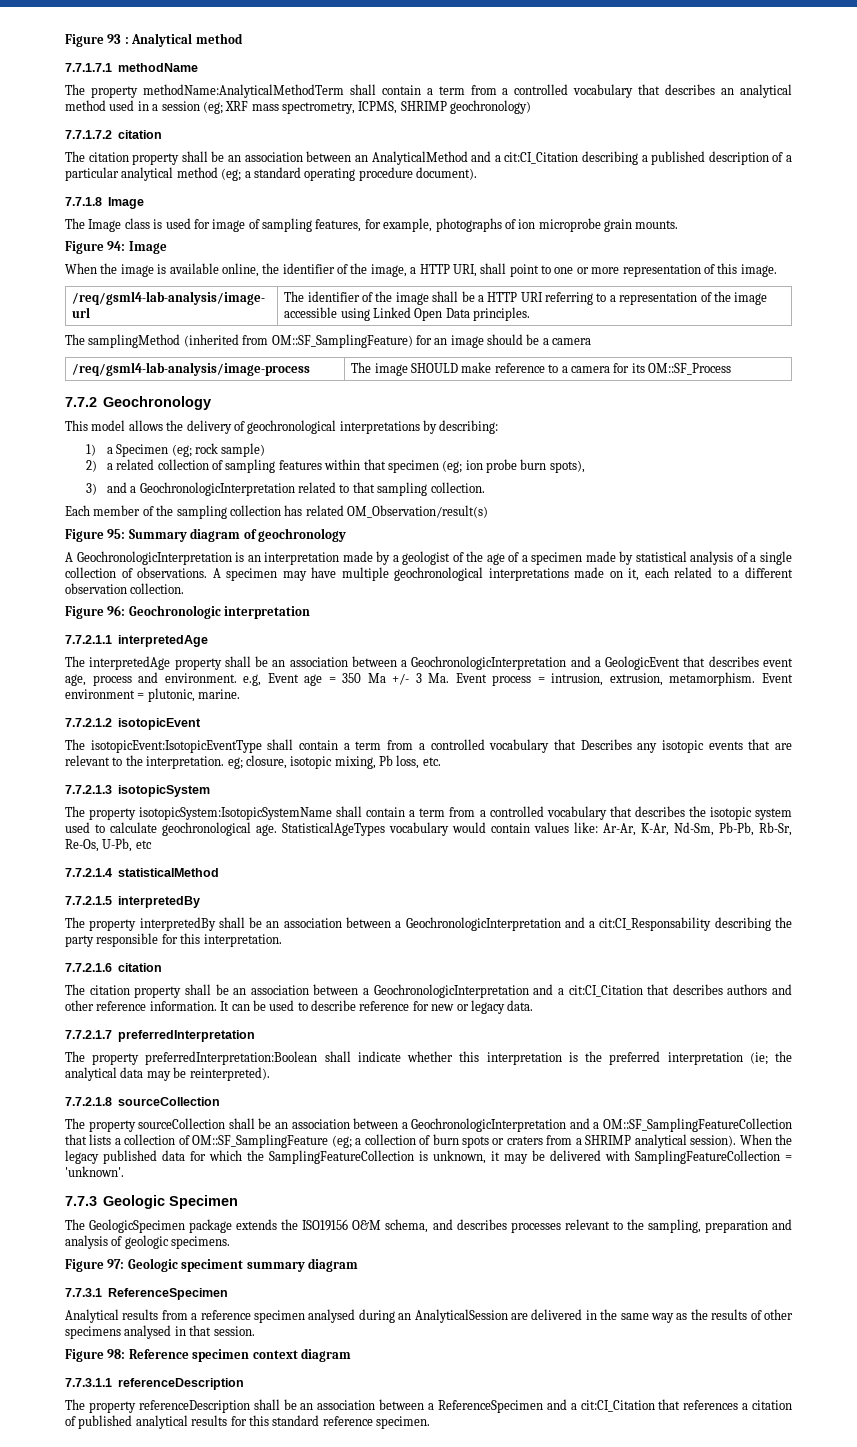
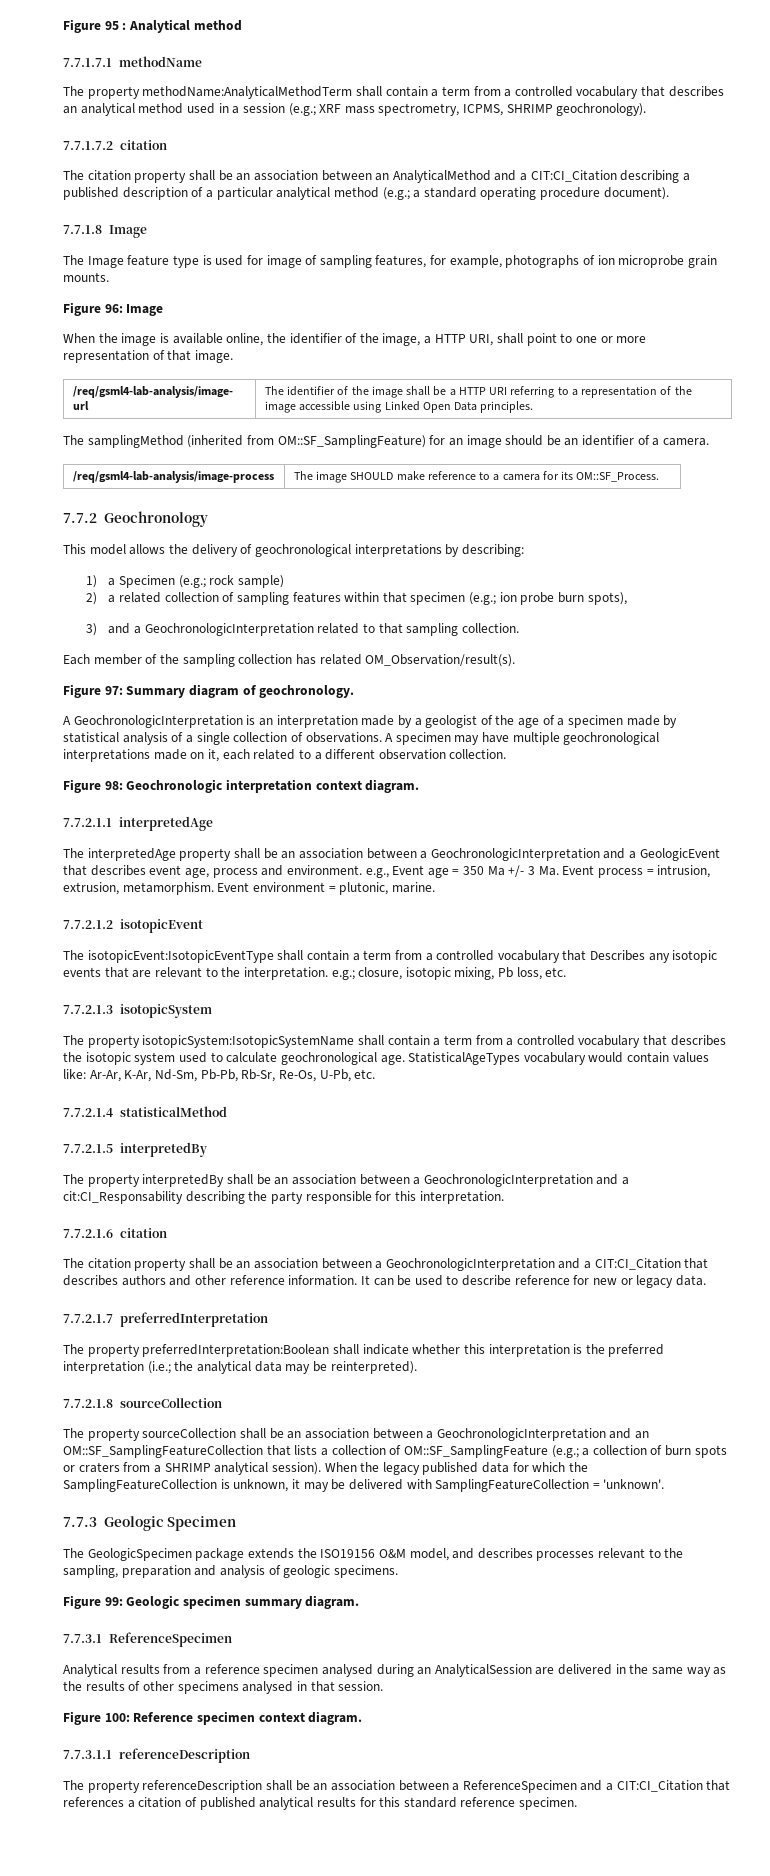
- Figure 93 : Analytical method
+ Figure 95 : Analytical method
- The property methodName:AnalyticalMethodTerm shall contain a term from a controlled vocabulary that describes an analytical method used in a session (eg; XRF mass spectrometry, ICPMS, SHRIMP geochronology)
+ The property methodName:AnalyticalMethodTerm shall contain a term from a controlled vocabulary that describes an analytical method used in a session (e.g.; XRF mass spectrometry, ICPMS, SHRIMP geochronology).
- The citation property shall be an association between an AnalyticalMethod and a cit:CI_Citation describing a published description of a particular analytical method (eg; a standard operating procedure document).
+ The citation property shall be an association between an AnalyticalMethod and a CIT:CI_Citation describing a published description of a particular analytical method (e.g.; a standard operating procedure document).
- The Image class is used for image of sampling features, for example, photographs of ion microprobe grain mounts.
+ The Image feature type is used for image of sampling features, for example, photographs of ion microprobe grain mounts.
- Figure 94: Image
+ Figure 96: Image
- When the image is available online, the identifier of the image, a HTTP URI, shall point to one or more representation of this image.
+ When the image is available online, the identifier of the image, a HTTP URI, shall point to one or more representation of that image.
- The samplingMethod (inherited from OM::SF_SamplingFeature) for an image should be a camera
+ The samplingMethod (inherited from OM::SF_SamplingFeature) for an image should be an identifier of a camera.
- /req/gsml4-lab-analysis/image-process | The image SHOULD make reference to a camera for its OM::SF_Process
+ /req/gsml4-lab-analysis/image-process | The image SHOULD make reference to a camera for its OM::SF_Process.
- 1) a Specimen (eg; rock sample)
+ 1) a Specimen (e.g.; rock sample)
- 2) a related collection of sampling features within that specimen (eg; ion probe burn spots),
+ 2) a related collection of sampling features within that specimen (e.g.; ion probe burn spots),
- Each member of the sampling collection has related OM_Observation/result(s)
- Figure 95: Summary diagram of geochronology
+ Each member of the sampling collection has related OM_Observation/result(s).
+ Figure 97: Summary diagram of geochronology.
- Figure 96: Geochronologic interpretation
+ Figure 98: Geochronologic interpretation context diagram.
- The interpretedAge property shall be an association between a GeochronologicInterpretation and a GeologicEvent that describes event age, process and environment. e.g, Event age = 350 Ma +/- 3 Ma. Event process = intrusion, extrusion, metamorphism.
+ The interpretedAge property shall be an association between a GeochronologicInterpretation and a GeologicEvent that describes event age, process and environment. e.g., Event age = 350 Ma +/- 3 Ma. Event process = intrusion, extrusion, metamorphism.
- The isotopicEvent:IsotopicEventType shall contain a term from a controlled vocabulary that Describes any isotopic events that are relevant to the interpretation. eg; closure, isotopic mixing, Pb loss, etc.
+ The isotopicEvent:IsotopicEventType shall contain a term from a controlled vocabulary that Describes any isotopic events that are relevant to the interpretation. e.g.; closure, isotopic mixing, Pb loss, etc.
- StatisticalAgeTypes vocabulary would contain values like: Ar-Ar, K-Ar, Nd-Sm, Pb-Pb, Rb-Sr, Re-Os, U-Pb, etc
+ StatisticalAgeTypes vocabulary would contain values like: Ar-Ar, K-Ar, Nd-Sm, Pb-Pb, Rb-Sr, Re-Os, U-Pb, etc.
- The citation property shall be an association between a GeochronologicInterpretation and a cit:CI_Citation that describes authors and other reference information.
+ The citation property shall be an association between a GeochronologicInterpretation and a CIT:CI_Citation that describes authors and other reference information.
- The property preferredInterpretation:Boolean shall indicate whether this interpretation is the preferred interpretation (ie; the analytical data may be reinterpreted).
+ The property preferredInterpretation:Boolean shall indicate whether this interpretation is the preferred interpretation (i.e.; the analytical data may be reinterpreted).
- The property sourceCollection shall be an association between a GeochronologicInterpretation and a OM::SF_SamplingFeatureCollection that lists a collection of OM::SF_SamplingFeature (eg; a collection of burn spots or craters from a SHRIMP analytical session).
+ The property sourceCollection shall be an association between a GeochronologicInterpretation and an OM::SF_SamplingFeatureCollection that lists a collection of OM::SF_SamplingFeature (e.g.; a collection of burn spots or craters from a SHRIMP analytical session).
- The GeologicSpecimen package extends the ISO19156 O&M schema, and describes processes relevant to the sampling, preparation and analysis of geologic specimens.
+ The GeologicSpecimen package extends the ISO19156 O&M model, and describes processes relevant to the sampling, preparation and analysis of geologic specimens.
- Figure 97: Geologic speciment summary diagram
+ Figure 99: Geologic specimen summary diagram.
- Figure 98: Reference specimen context diagram
+ Figure 100: Reference specimen context diagram.
- The property referenceDescription shall be an association between a ReferenceSpecimen and a cit:CI_Citation that references a citation of published analytical results for this standard reference specimen.
+ The property referenceDescription shall be an association between a ReferenceSpecimen and a CIT:CI_Citation that references a citation of published analytical results for this standard reference specimen.

